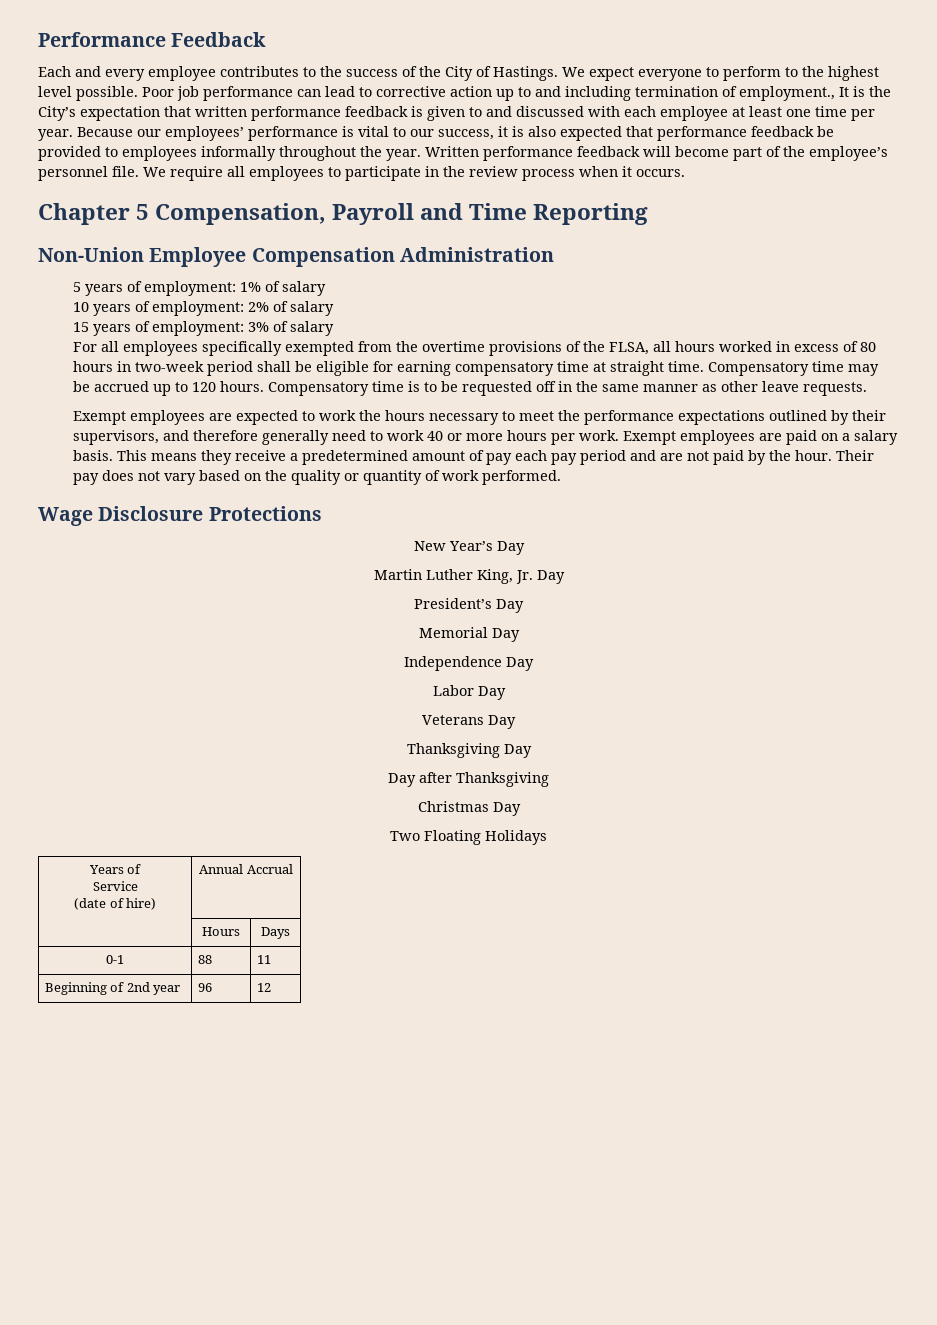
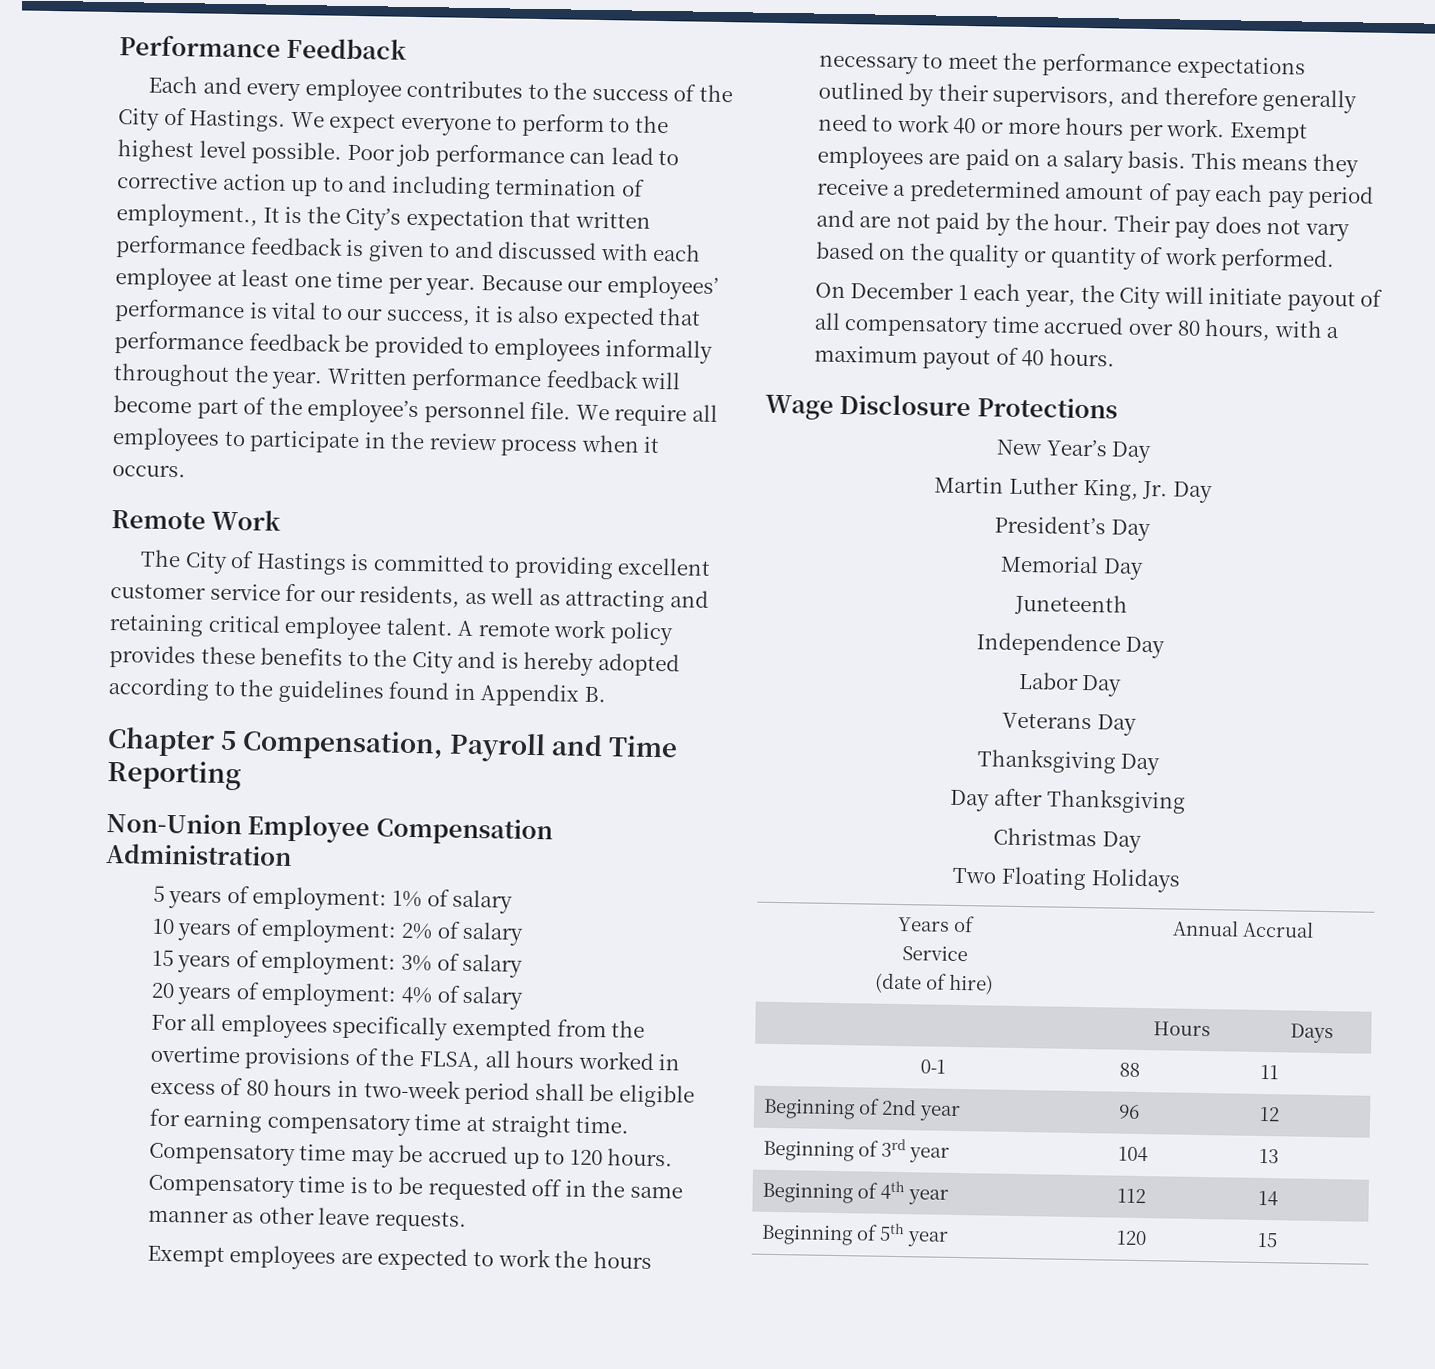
+ Remote Work
+ The City of Hastings is committed to providing excellent customer service for our residents, as well as attracting and retaining critical employee talent. A remote work policy provides these benefits to the City and is hereby adopted according to the guidelines found in Appendix B.
+ 20 years of employment: 4% of salary
+ On December 1 each year, the City will initiate payout of all compensatory time accrued over 80 hours, with a maximum payout of 40 hours.
+ Juneteenth
+ Beginning of 3rd year | 104 | 13
+ Beginning of 4th year | 112 | 14
+ Beginning of 5th year | 120 | 15

